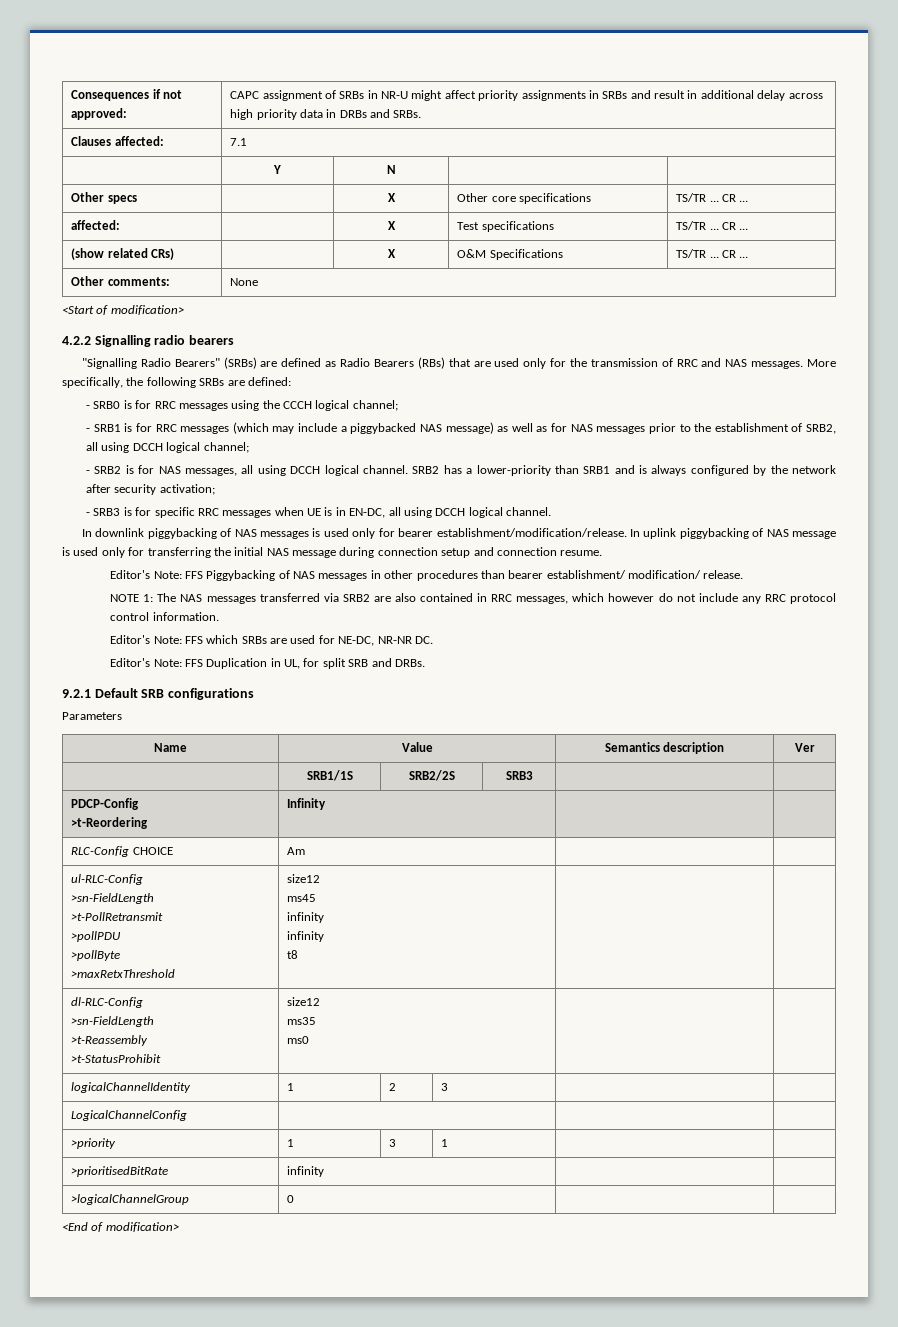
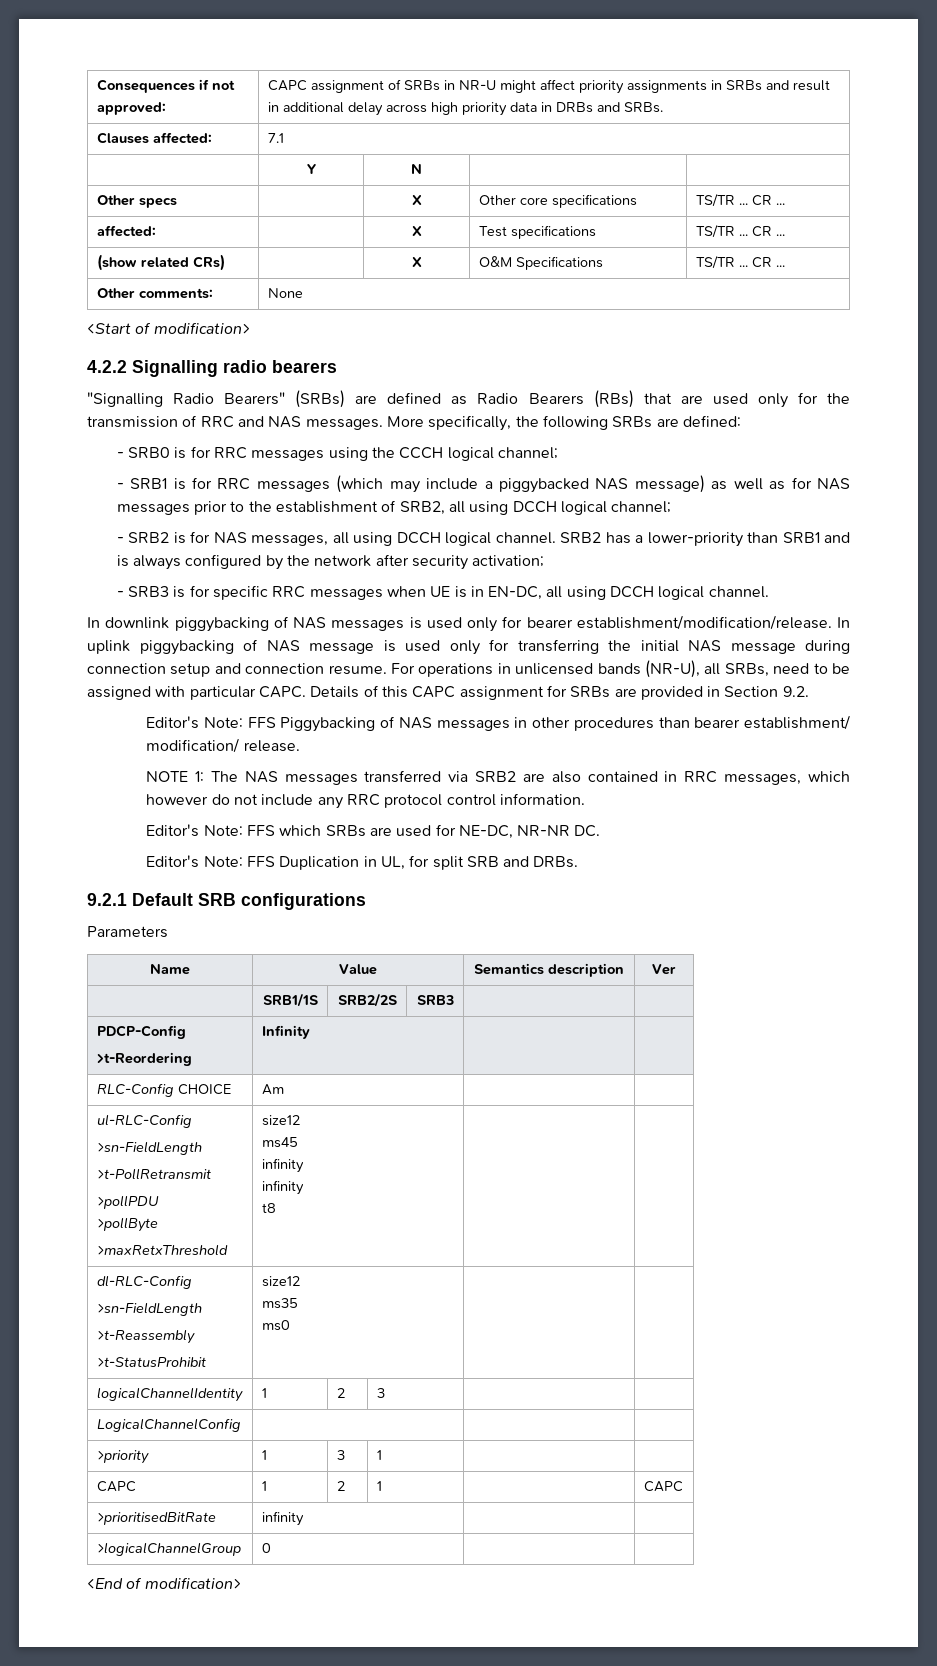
+ For operations in unlicensed bands (NR-U), all SRBs, need to be assigned with particular CAPC. Details of this CAPC assignment for SRBs are provided in Section 9.2.
+ CAPC | 1 | 2 | 1 | | CAPC

